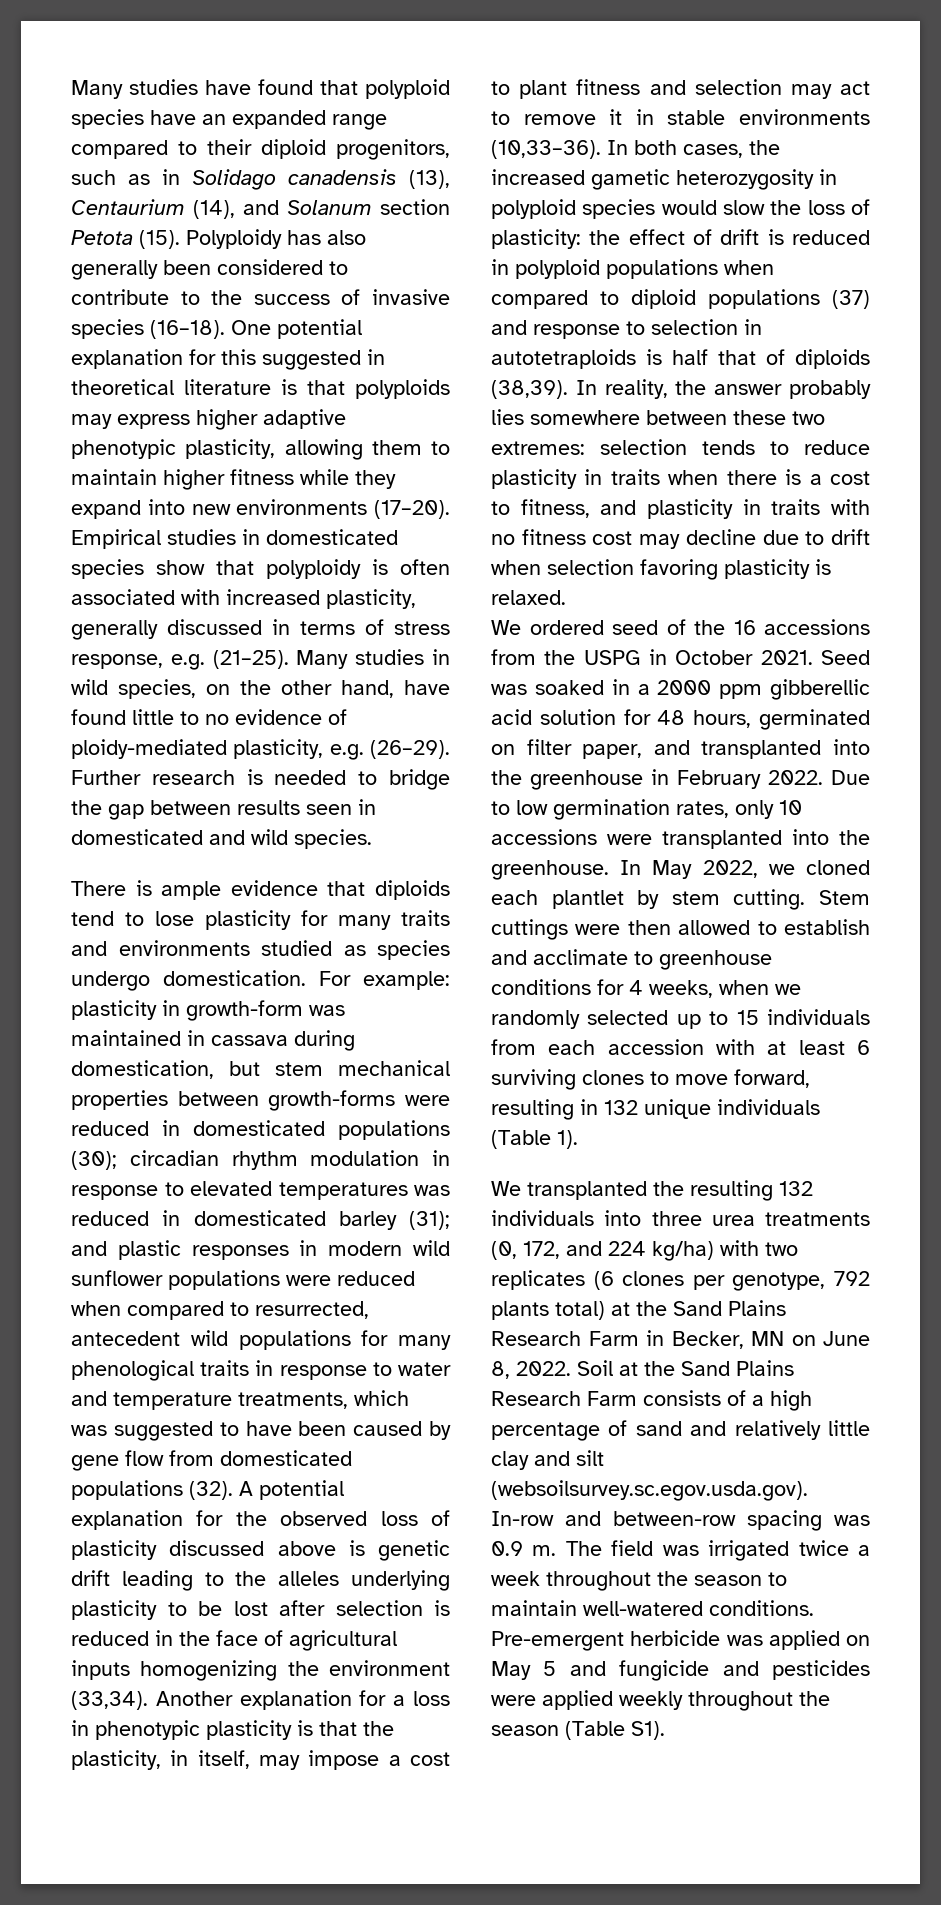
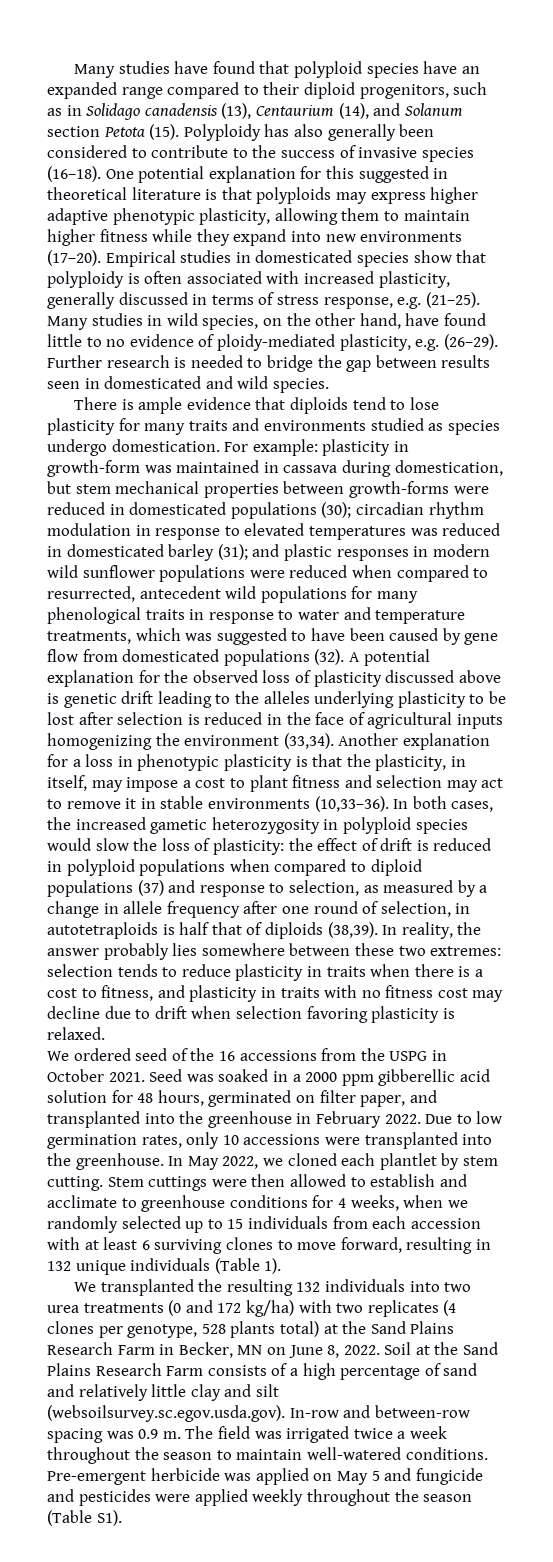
- In both cases, the increased gametic heterozygosity in polyploid species would slow the loss of plasticity: the effect of drift is reduced in polyploid populations when compared to diploid populations (37) and response to selection in autotetraploids is half that of diploids (38,39).
+ In both cases, the increased gametic heterozygosity in polyploid species would slow the loss of plasticity: the effect of drift is reduced in polyploid populations when compared to diploid populations (37) and response to selection, as measured by a change in allele frequency after one round of selection, in autotetraploids is half that of diploids (38,39).
- We transplanted the resulting 132 individuals into three urea treatments (0, 172, and 224 kg/ha) with two replicates (6 clones per genotype, 792 plants total) at the Sand Plains Research Farm in Becker, MN on June 8, 2022.
+ We transplanted the resulting 132 individuals into two urea treatments (0 and 172 kg/ha) with two replicates (4 clones per genotype, 528 plants total) at the Sand Plains Research Farm in Becker, MN on June 8, 2022.

